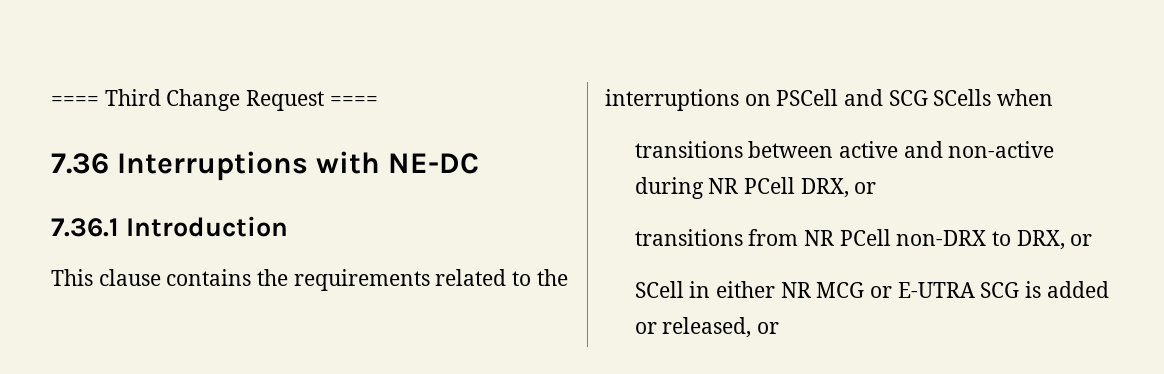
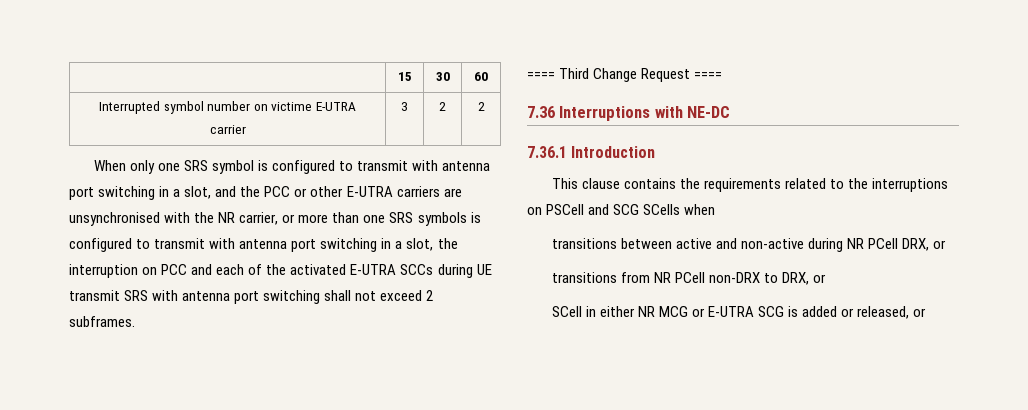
+ | 15 | 30 | 60
+ Interrupted symbol number on victime E-UTRA carrier | 3 | 2 | 2
+ When only one SRS symbol is configured to transmit with antenna port switching in a slot, and the PCC or other E-UTRA carriers are unsynchronised with the NR carrier, or more than one SRS symbols is configured to transmit with antenna port switching in a slot, the interruption on PCC and each of the activated E-UTRA SCCs during UE transmit SRS with antenna port switching shall not exceed 2 subframes.

